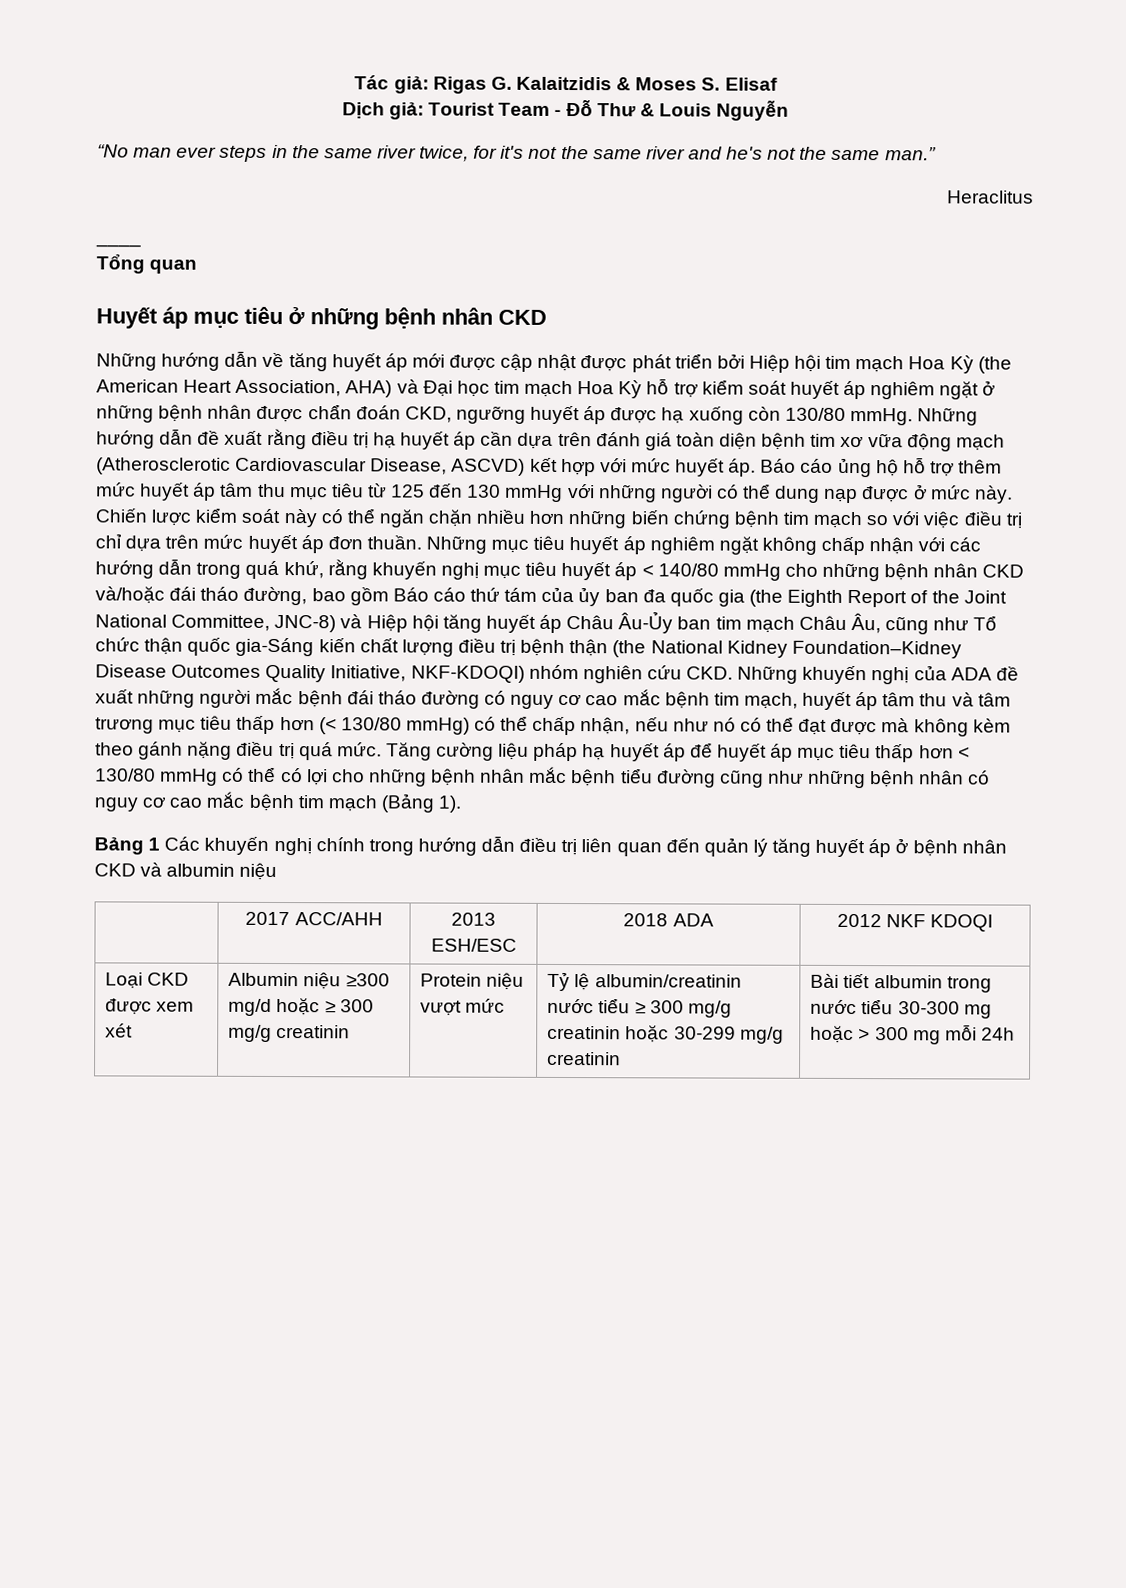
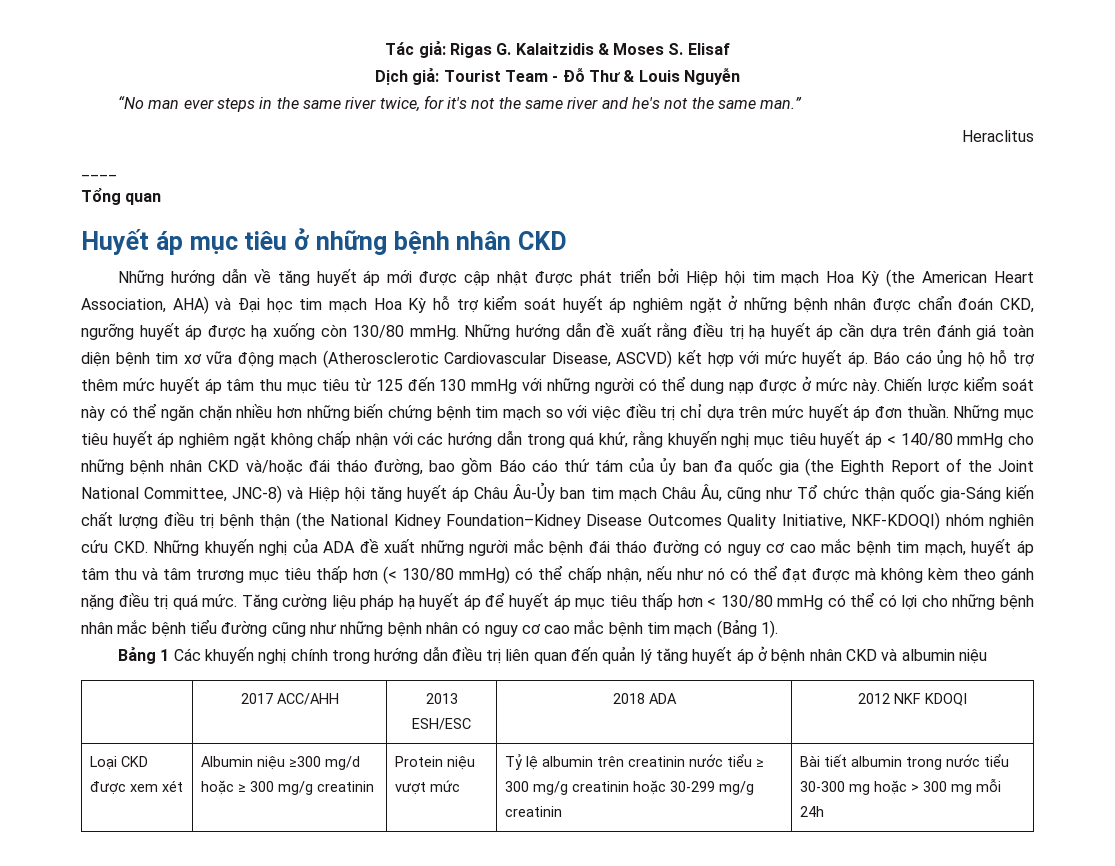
- Tỷ lệ albumin/creatinin nước tiểu ≥ 300 mg/g creatinin hoặc 30-299 mg/g creatinin
+ Tỷ lệ albumin trên creatinin nước tiểu ≥ 300 mg/g creatinin hoặc 30-299 mg/g creatinin

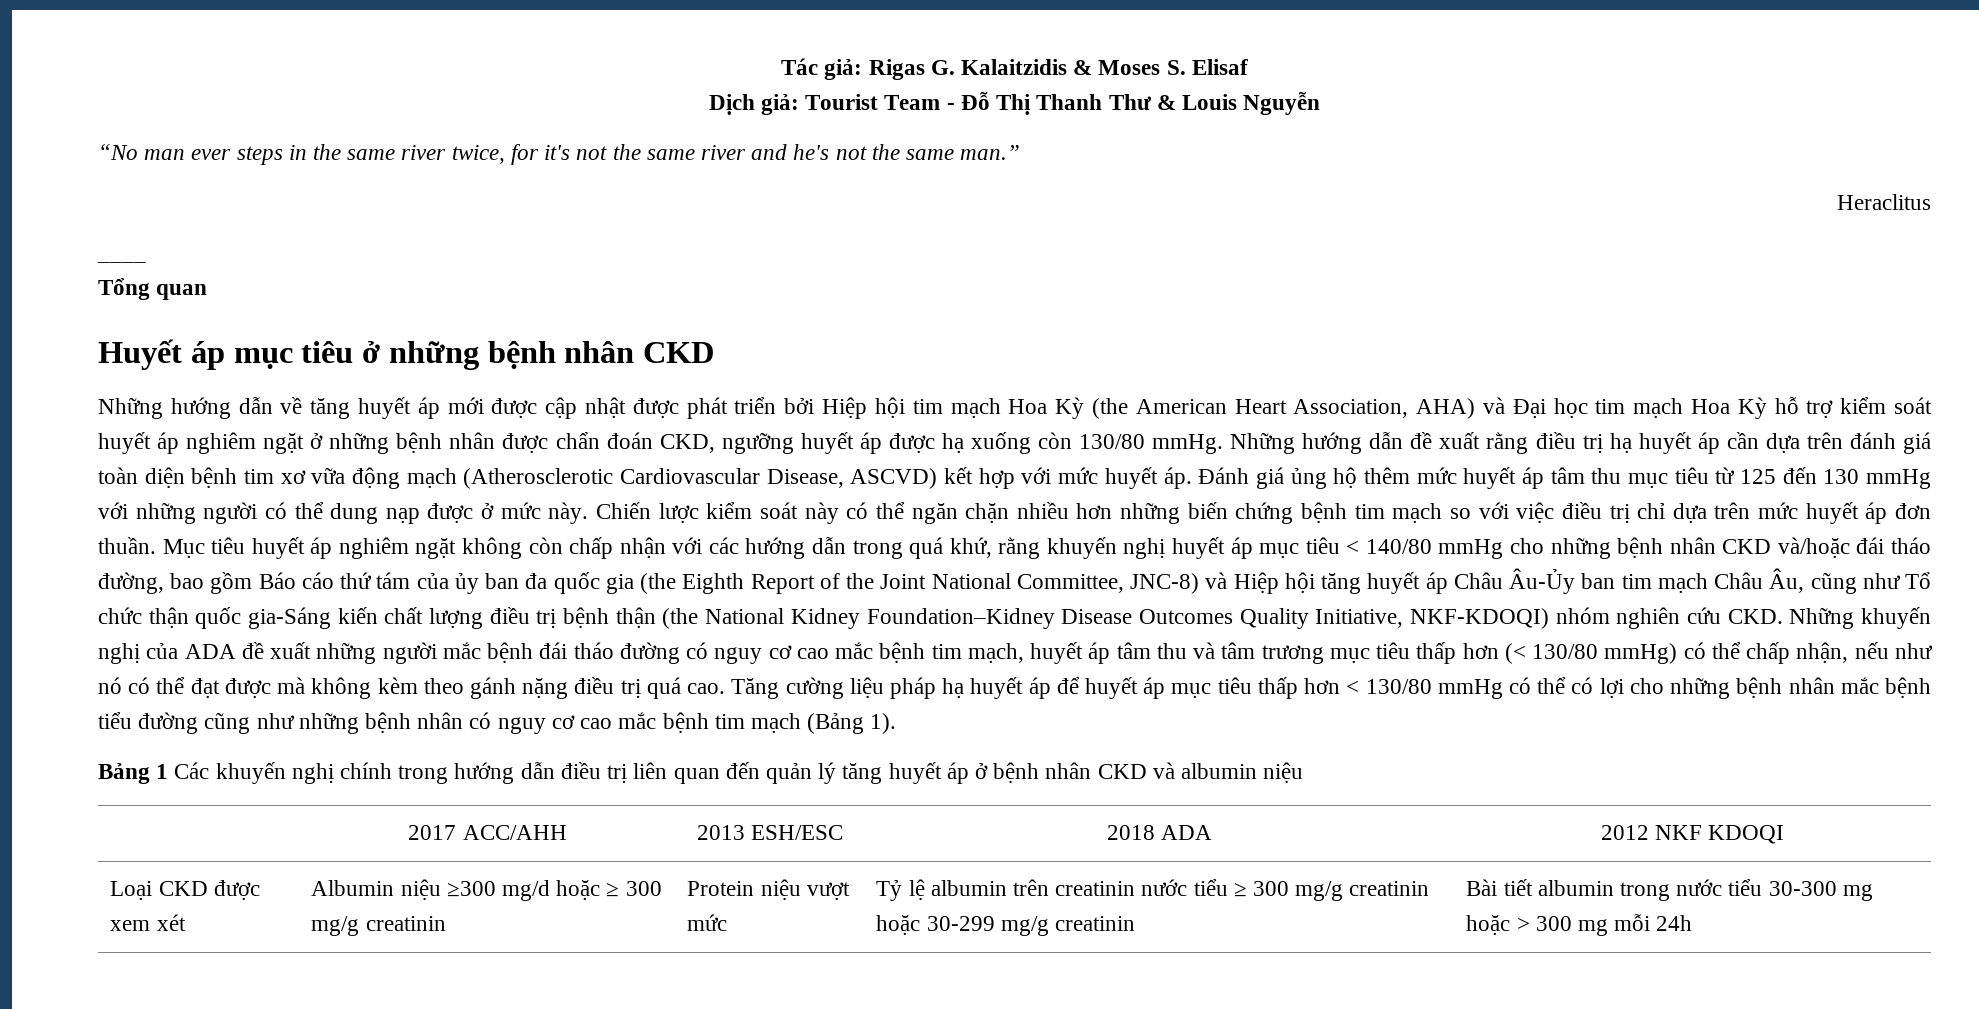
- Dịch giả: Tourist Team - Đỗ Thư & Louis Nguyễn
+ Dịch giả: Tourist Team - Đỗ Thị Thanh Thư & Louis Nguyễn
- Báo cáo ủng hộ hỗ trợ thêm mức huyết áp tâm thu mục tiêu từ 125 đến 130 mmHg với những người có thể dung nạp được ở mức này.
+ Đánh giá ủng hộ thêm mức huyết áp tâm thu mục tiêu từ 125 đến 130 mmHg với những người có thể dung nạp được ở mức này.
- Những mục tiêu huyết áp nghiêm ngặt không chấp nhận với các hướng dẫn trong quá khứ, rằng khuyến nghị mục tiêu huyết áp < 140/80 mmHg cho những bệnh nhân CKD và/hoặc đái tháo đường, bao gồm Báo cáo thứ tám của ủy ban đa quốc gia (the Eighth Report of the Joint National Committee, JNC-8) và Hiệp hội tăng huyết áp Châu Âu-Ủy ban tim mạch Châu Âu, cũng như Tổ chức thận quốc gia-Sáng kiến chất lượng điều trị bệnh thận (the National Kidney Foundation–Kidney Disease Outcomes Quality Initiative, NKF-KDOQI) nhóm nghiên cứu CKD. Những khuyến nghị của ADA đề xuất những người mắc bệnh đái tháo đường có nguy cơ cao mắc bệnh tim mạch, huyết áp tâm thu và tâm trương mục tiêu thấp hơn (< 130/80 mmHg) có thể chấp nhận, nếu như nó có thể đạt được mà không kèm theo gánh nặng điều trị quá mức.
+ Mục tiêu huyết áp nghiêm ngặt không còn chấp nhận với các hướng dẫn trong quá khứ, rằng khuyến nghị huyết áp mục tiêu < 140/80 mmHg cho những bệnh nhân CKD và/hoặc đái tháo đường, bao gồm Báo cáo thứ tám của ủy ban đa quốc gia (the Eighth Report of the Joint National Committee, JNC-8) và Hiệp hội tăng huyết áp Châu Âu-Ủy ban tim mạch Châu Âu, cũng như Tổ chức thận quốc gia-Sáng kiến chất lượng điều trị bệnh thận (the National Kidney Foundation–Kidney Disease Outcomes Quality Initiative, NKF-KDOQI) nhóm nghiên cứu CKD. Những khuyến nghị của ADA đề xuất những người mắc bệnh đái tháo đường có nguy cơ cao mắc bệnh tim mạch, huyết áp tâm thu và tâm trương mục tiêu thấp hơn (< 130/80 mmHg) có thể chấp nhận, nếu như nó có thể đạt được mà không kèm theo gánh nặng điều trị quá cao.

